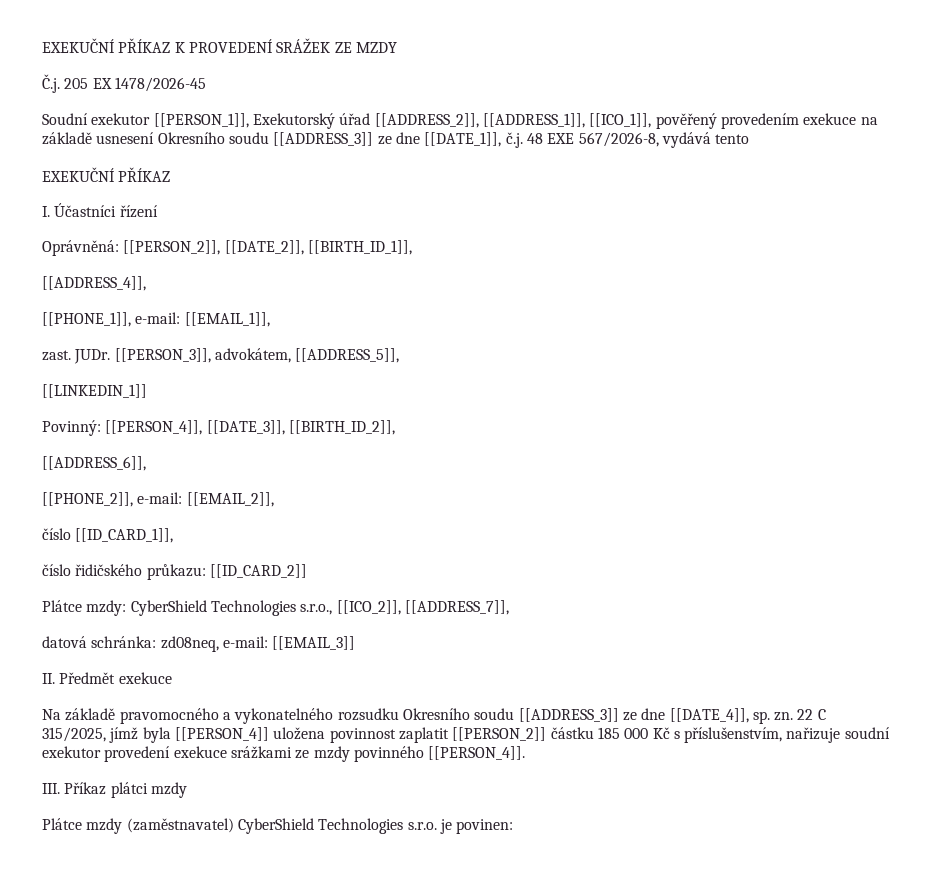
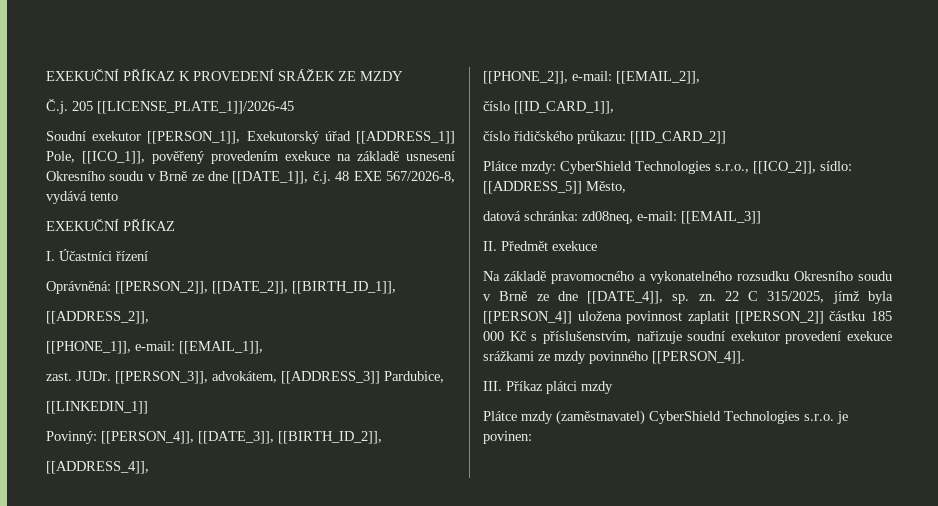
- Č.j. 205 EX 1478/2026-45
+ Č.j. 205 [[LICENSE_PLATE_1]]/2026-45
- Soudní exekutor [[PERSON_1]], Exekutorský úřad [[ADDRESS_2]], [[ADDRESS_1]], [[ICO_1]], pověřený provedením exekuce na základě usnesení Okresního soudu [[ADDRESS_3]] ze dne [[DATE_1]], č.j. 48 EXE 567/2026-8, vydává tento
+ Soudní exekutor [[PERSON_1]], Exekutorský úřad [[ADDRESS_1]] Pole, [[ICO_1]], pověřený provedením exekuce na základě usnesení Okresního soudu v Brně ze dne [[DATE_1]], č.j. 48 EXE 567/2026-8, vydává tento
- [[ADDRESS_4]],
+ [[ADDRESS_2]],
- [[PERSON_3]], advokátem, [[ADDRESS_5]],
+ [[PERSON_3]], advokátem, [[ADDRESS_3]] Pardubice,
- [[ADDRESS_6]],
+ [[ADDRESS_4]],
- Plátce mzdy: CyberShield Technologies s.r.o., [[ICO_2]], [[ADDRESS_7]],
+ Plátce mzdy: CyberShield Technologies s.r.o., [[ICO_2]], sídlo: [[ADDRESS_5]] Město,
- Na základě pravomocného a vykonatelného rozsudku Okresního soudu [[ADDRESS_3]] ze dne [[DATE_4]], sp. zn.
+ Na základě pravomocného a vykonatelného rozsudku Okresního soudu v Brně ze dne [[DATE_4]], sp. zn.

